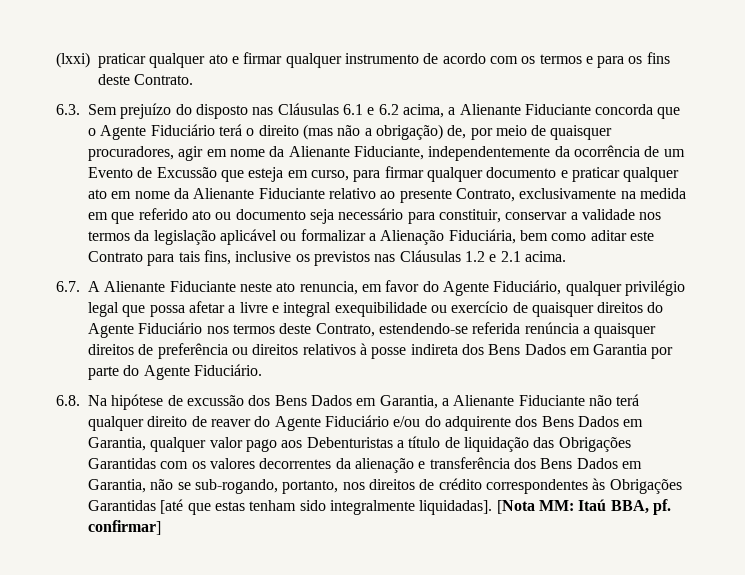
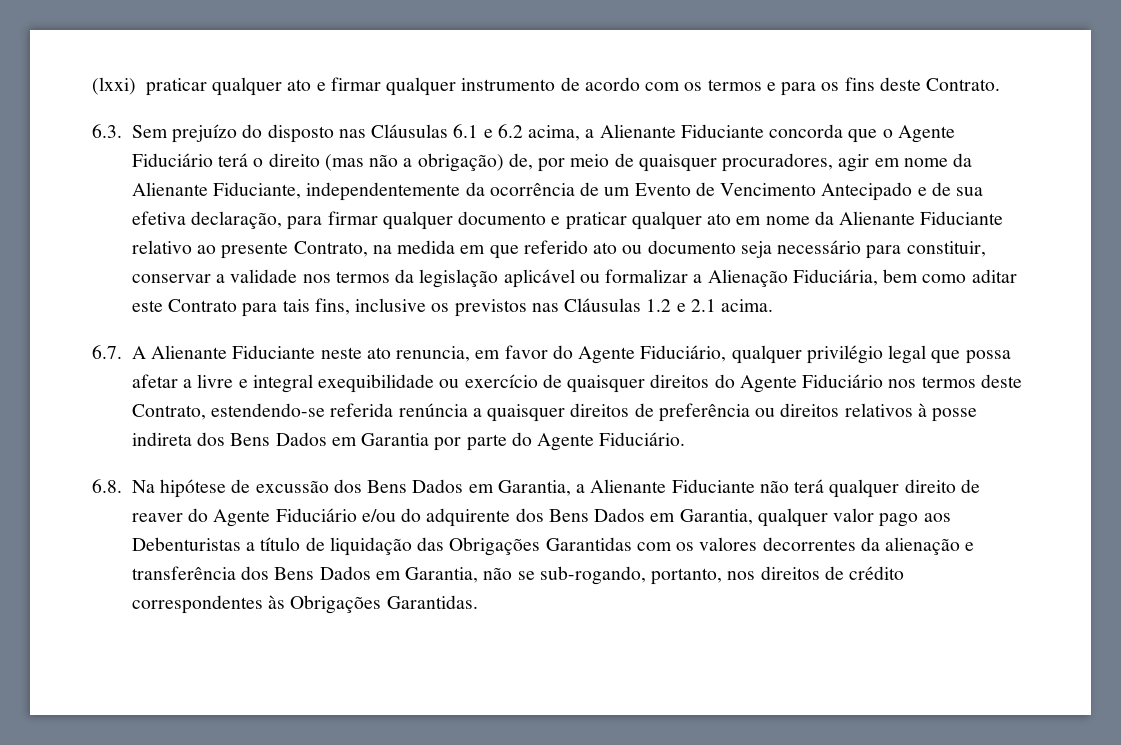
- 6.3. Sem prejuízo do disposto nas Cláusulas 6.1 e 6.2 acima, a Alienante Fiduciante concorda que o Agente Fiduciário terá o direito (mas não a obrigação) de, por meio de quaisquer procuradores, agir em nome da Alienante Fiduciante, independentemente da ocorrência de um Evento de Excussão que esteja em curso, para firmar qualquer documento e praticar qualquer ato em nome da Alienante Fiduciante relativo ao presente Contrato, exclusivamente na medida em que referido ato ou documento seja necessário para constituir, conservar a validade nos termos da legislação aplicável ou formalizar a Alienação Fiduciária, bem como aditar este Contrato para tais fins, inclusive os previstos nas Cláusulas 1.2 e 2.1 acima.
+ 6.3. Sem prejuízo do disposto nas Cláusulas 6.1 e 6.2 acima, a Alienante Fiduciante concorda que o Agente Fiduciário terá o direito (mas não a obrigação) de, por meio de quaisquer procuradores, agir em nome da Alienante Fiduciante, independentemente da ocorrência de um Evento de Vencimento Antecipado e de sua efetiva declaração, para firmar qualquer documento e praticar qualquer ato em nome da Alienante Fiduciante relativo ao presente Contrato, na medida em que referido ato ou documento seja necessário para constituir, conservar a validade nos termos da legislação aplicável ou formalizar a Alienação Fiduciária, bem como aditar este Contrato para tais fins, inclusive os previstos nas Cláusulas 1.2 e 2.1 acima.
- 6.8. Na hipótese de excussão dos Bens Dados em Garantia, a Alienante Fiduciante não terá qualquer direito de reaver do Agente Fiduciário e/ou do adquirente dos Bens Dados em Garantia, qualquer valor pago aos Debenturistas a título de liquidação das Obrigações Garantidas com os valores decorrentes da alienação e transferência dos Bens Dados em Garantia, não se sub-rogando, portanto, nos direitos de crédito correspondentes às Obrigações Garantidas [até que estas tenham sido integralmente liquidadas]. [Nota MM: Itaú BBA, pf. confirmar]
+ 6.8. Na hipótese de excussão dos Bens Dados em Garantia, a Alienante Fiduciante não terá qualquer direito de reaver do Agente Fiduciário e/ou do adquirente dos Bens Dados em Garantia, qualquer valor pago aos Debenturistas a título de liquidação das Obrigações Garantidas com os valores decorrentes da alienação e transferência dos Bens Dados em Garantia, não se sub-rogando, portanto, nos direitos de crédito correspondentes às Obrigações Garantidas.

